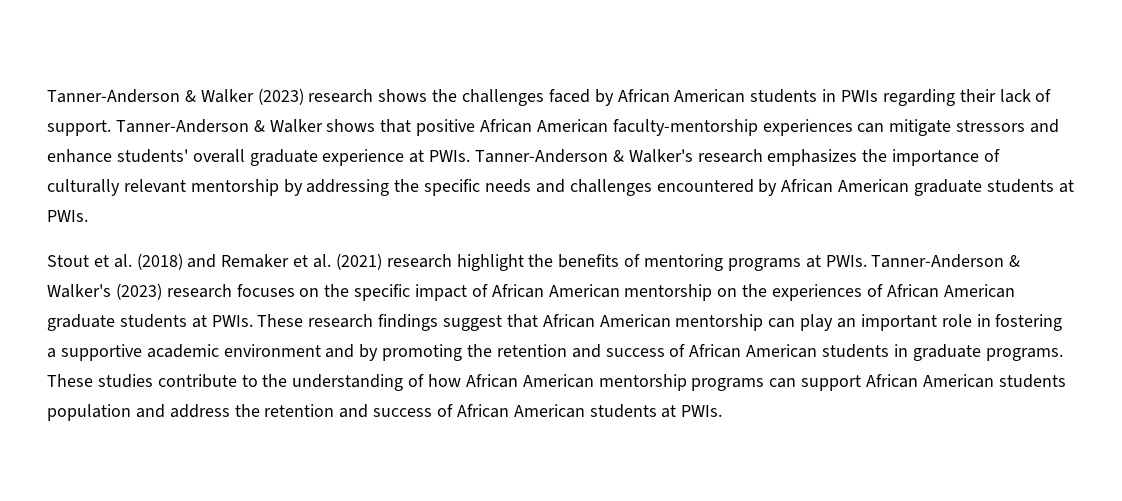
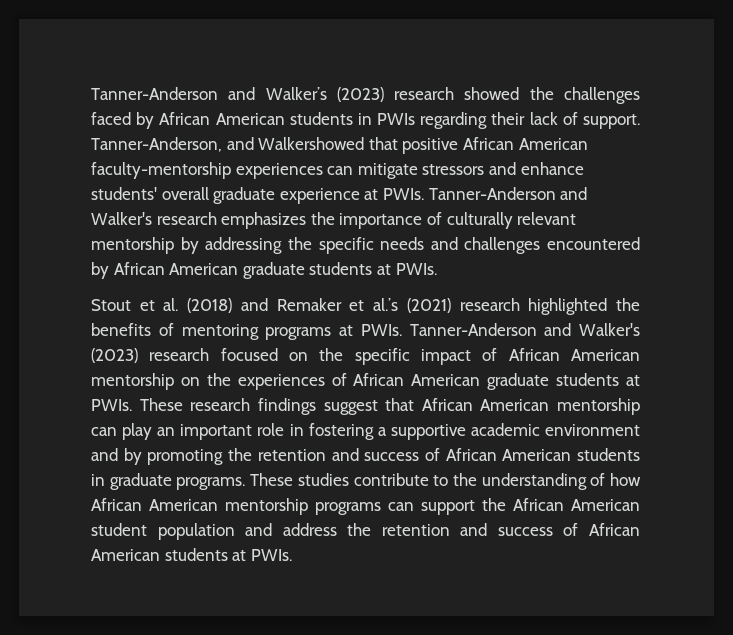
- Tanner-Anderson & Walker (2023) research shows the challenges faced by African American students in PWIs regarding their lack of support.
+ Tanner-Anderson and Walker’s (2023) research showed the challenges faced by African American students in PWIs regarding their lack of support.
- Tanner-Anderson & Walker shows that positive African American faculty-mentorship experiences can mitigate stressors and enhance students' overall graduate experience at PWIs.
+ Tanner-Anderson, and Walkershowed that positive African American faculty-mentorship experiences can mitigate stressors and enhance students' overall graduate experience at PWIs.
- Tanner-Anderson & Walker's research emphasizes the importance of culturally relevant mentorship by addressing the specific needs and challenges encountered by African American graduate students at PWIs.
+ Tanner-Anderson and Walker's research emphasizes the importance of culturally relevant mentorship by addressing the specific needs and challenges encountered by African American graduate students at PWIs.
- Stout et al. (2018) and Remaker et al. (2021) research highlight the benefits of mentoring programs at PWIs.
+ Stout et al. (2018) and Remaker et al.’s (2021) research highlighted the benefits of mentoring programs at PWIs.
- Tanner-Anderson & Walker's (2023) research focuses on the specific impact of African American mentorship on the experiences of African American graduate students at PWIs.
+ Tanner-Anderson and Walker's (2023) research focused on the specific impact of African American mentorship on the experiences of African American graduate students at PWIs.
- These studies contribute to the understanding of how African American mentorship programs can support African American students population and address the retention and success of African American students at PWIs.
+ These studies contribute to the understanding of how African American mentorship programs can support the African American student population and address the retention and success of African American students at PWIs.

